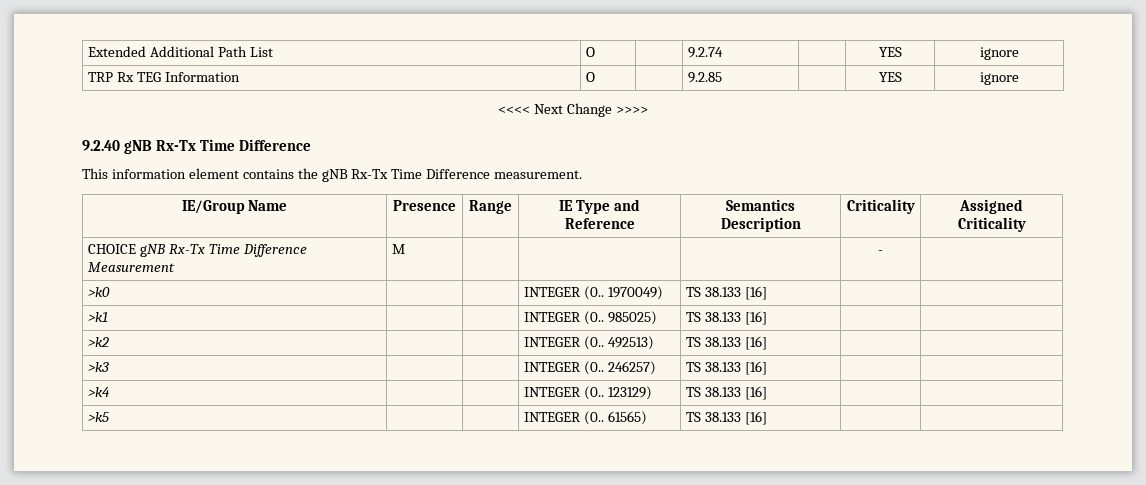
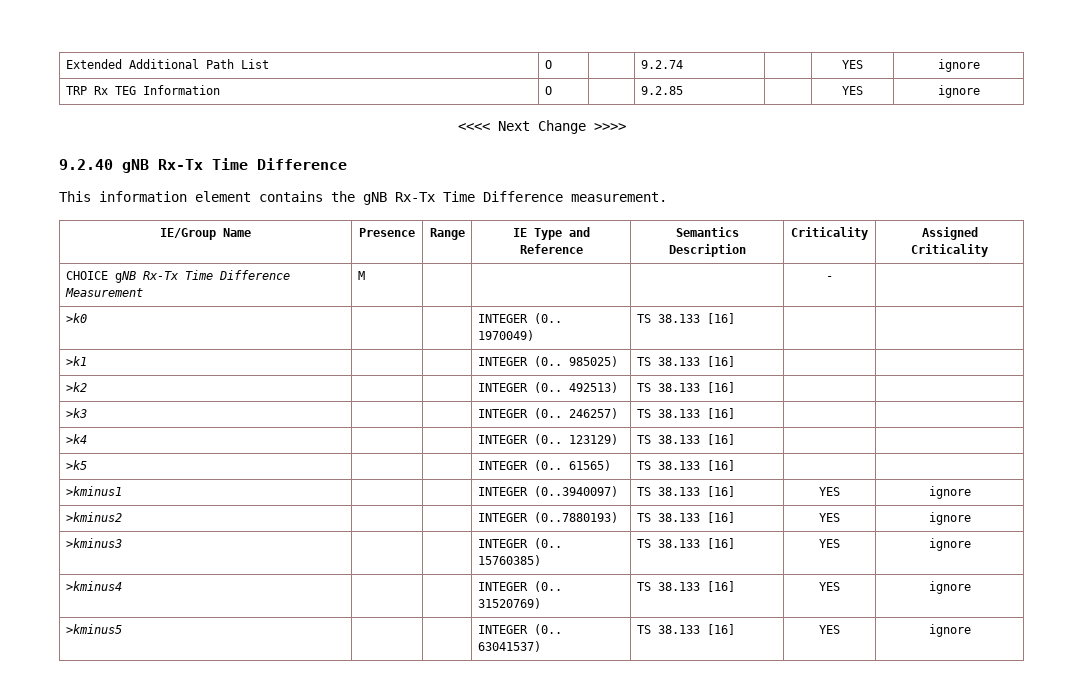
+ >kminus1 | | | INTEGER (0..3940097) | TS 38.133 [16] | YES | ignore
+ >kminus2 | | | INTEGER (0..7880193) | TS 38.133 [16] | YES | ignore
+ >kminus3 | | | INTEGER (0.. 15760385) | TS 38.133 [16] | YES | ignore
+ >kminus4 | | | INTEGER (0.. 31520769) | TS 38.133 [16] | YES | ignore
+ >kminus5 | | | INTEGER (0.. 63041537) | TS 38.133 [16] | YES | ignore

